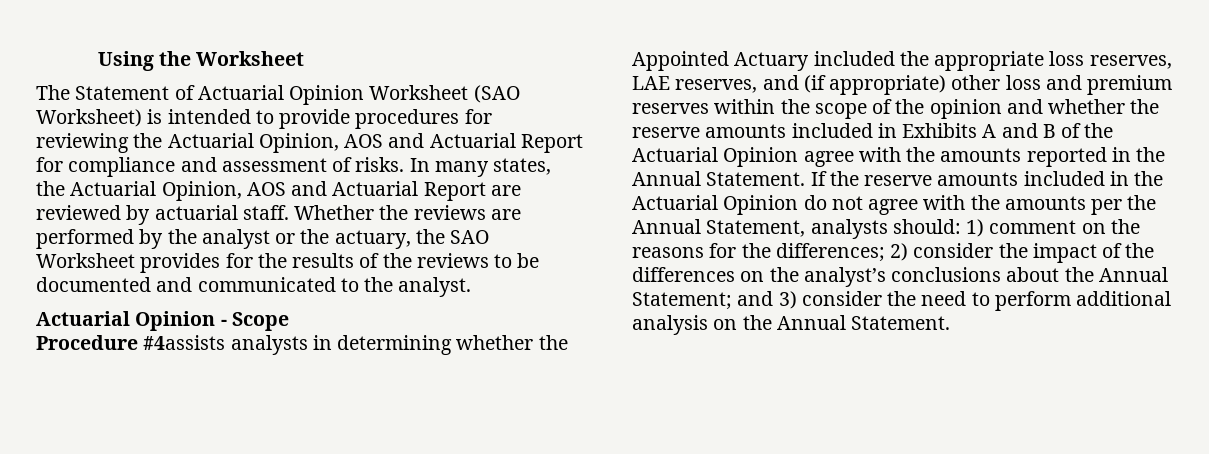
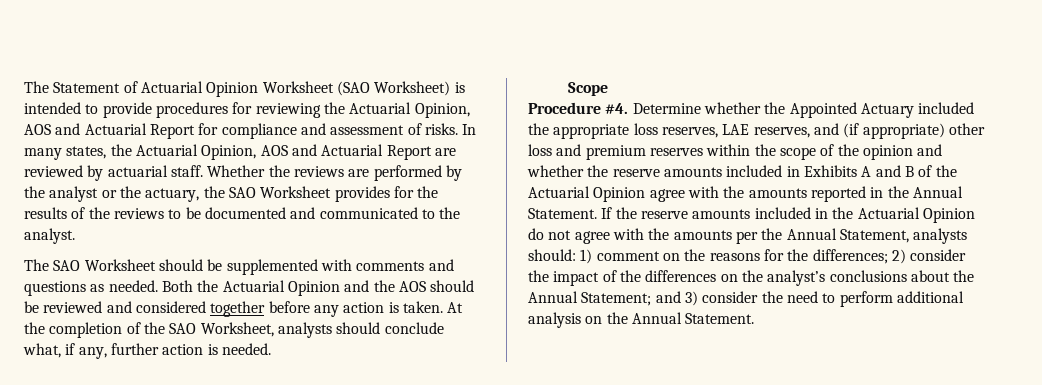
- Using the Worksheet
- Actuarial Opinion - Scope
- Procedure #4assists analysts in determining whether the Appointed Actuary included the appropriate loss reserves, LAE reserves, and (if appropriate) other loss and premium reserves within the scope of the opinion and whether the reserve amounts included in Exhibits A and B of the Actuarial Opinion agree with the amounts reported in the Annual Statement.
+ The SAO Worksheet should be supplemented with comments and questions as needed. Both the Actuarial Opinion and the AOS should be reviewed and considered together before any action is taken. At the completion of the SAO Worksheet, analysts should conclude what, if any, further action is needed.
+ Scope
+ Procedure #4. Determine whether the Appointed Actuary included the appropriate loss reserves, LAE reserves, and (if appropriate) other loss and premium reserves within the scope of the opinion and whether the reserve amounts included in Exhibits A and B of the Actuarial Opinion agree with the amounts reported in the Annual Statement.

